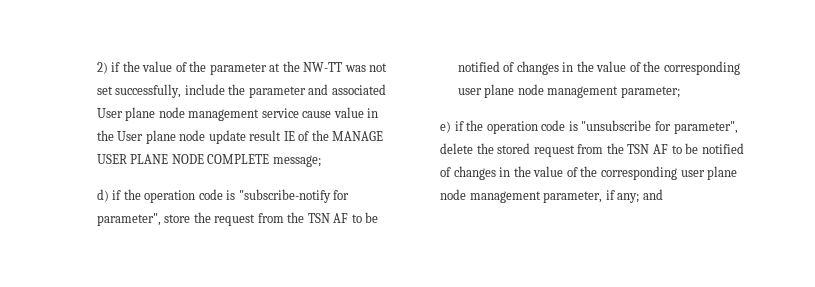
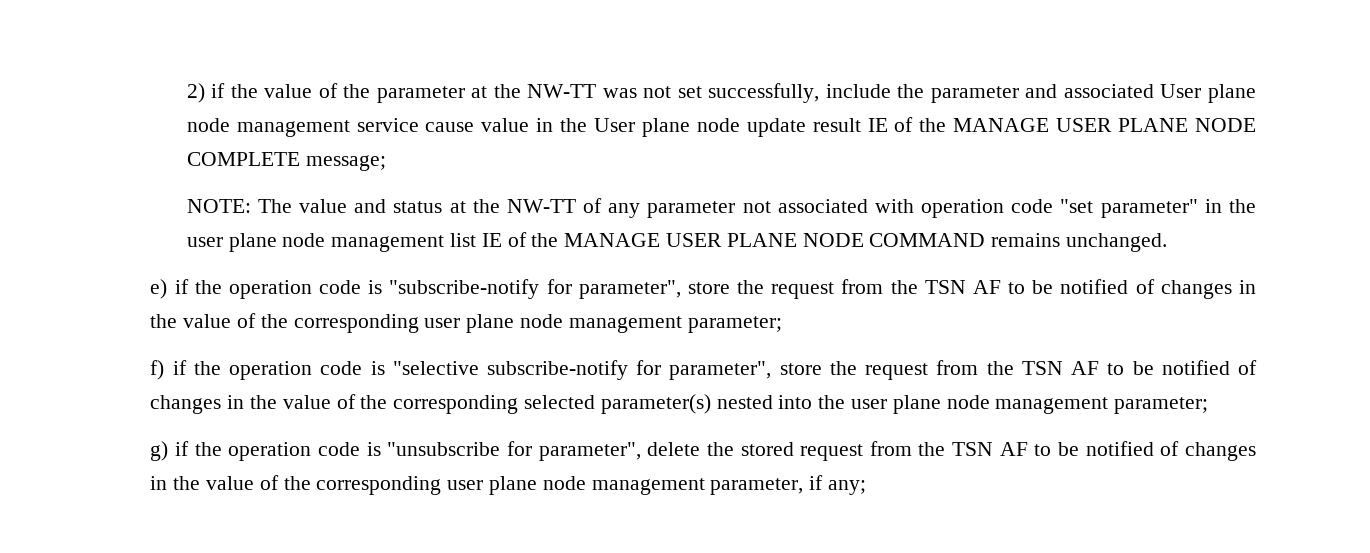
- d) if the operation code is "subscribe-notify for parameter", store the request from the TSN AF to be notified of changes in the value of the corresponding user plane node management parameter;
+ NOTE: The value and status at the NW-TT of any parameter not associated with operation code "set parameter" in the user plane node management list IE of the MANAGE USER PLANE NODE COMMAND remains unchanged.
+ e) if the operation code is "subscribe-notify for parameter", store the request from the TSN AF to be notified of changes in the value of the corresponding user plane node management parameter;
- e) if the operation code is "unsubscribe for parameter", delete the stored request from the TSN AF to be notified of changes in the value of the corresponding user plane node management parameter, if any; and
+ f) if the operation code is "selective subscribe-notify for parameter", store the request from the TSN AF to be notified of changes in the value of the corresponding selected parameter(s) nested into the user plane node management parameter;
+ g) if the operation code is "unsubscribe for parameter", delete the stored request from the TSN AF to be notified of changes in the value of the corresponding user plane node management parameter, if any;

